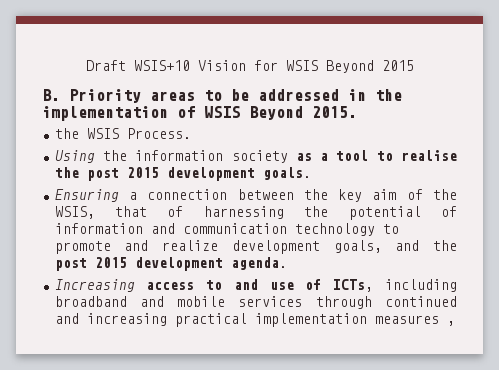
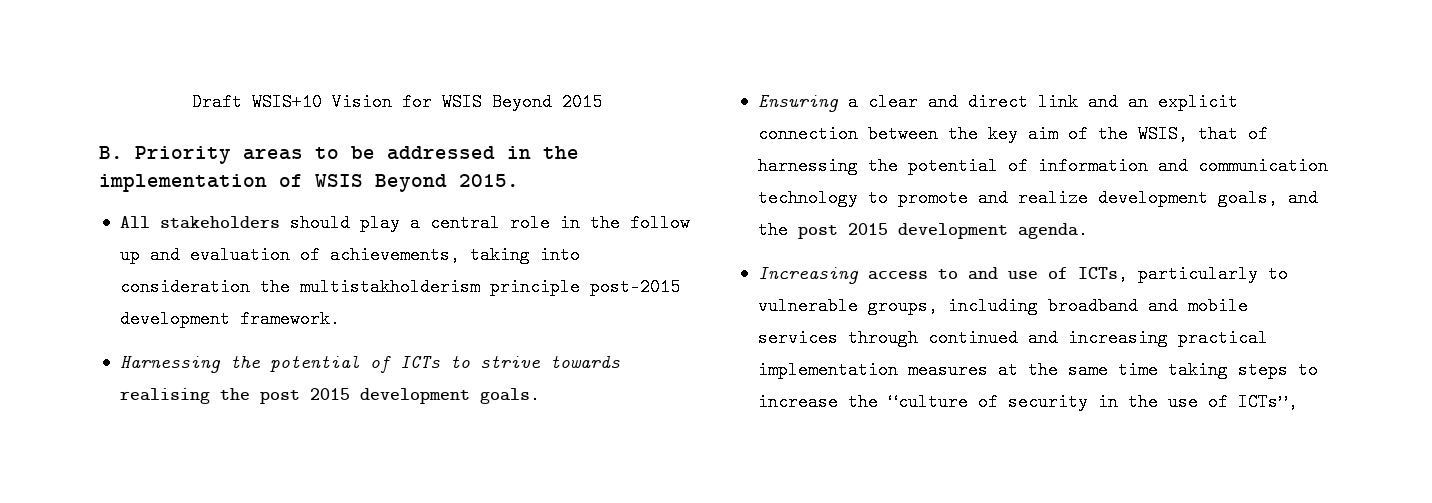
- the WSIS Process.
- Using the information society as a tool to realise the post 2015 development goals.
+ All stakeholders should play a central role in the follow up and evaluation of achievements, taking into consideration the multistakholderism principle post-2015 development framework.
+ Harnessing the potential of ICTs to strive towards realising the post 2015 development goals.
- Ensuring a connection between the key aim of the WSIS, that of harnessing the potential of information and communication technology to promote and realize development goals, and the post 2015 development agenda.
+ Ensuring a clear and direct link and an explicit connection between the key aim of the WSIS, that of harnessing the potential of information and communication technology to promote and realize development goals, and the post 2015 development agenda.
- Increasing access to and use of ICTs, including broadband and mobile services through continued and increasing practical implementation measures ,
+ Increasing access to and use of ICTs, particularly to vulnerable groups, including broadband and mobile services through continued and increasing practical implementation measures at the same time taking steps to increase the “culture of security in the use of ICTs”,

